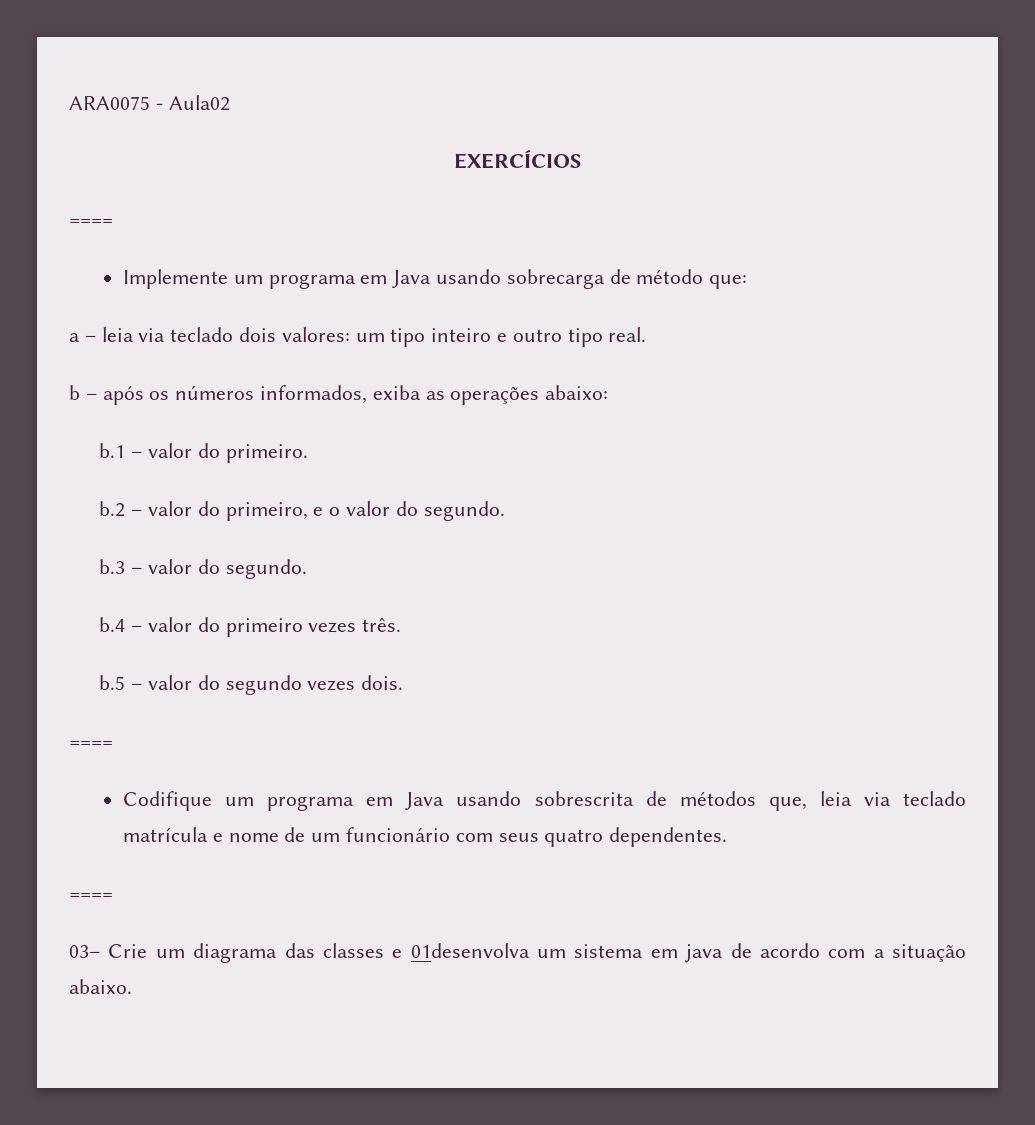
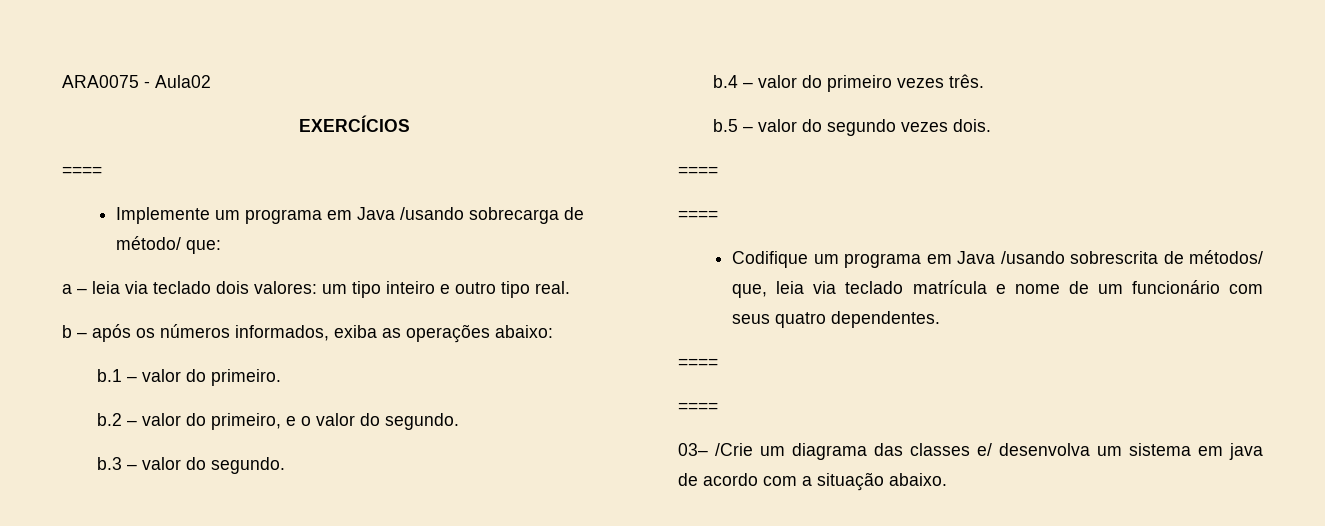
- Implemente um programa em Java usando sobrecarga de método que:
+ Implemente um programa em Java /usando sobrecarga de método/ que:
  b.5 – valor do segundo vezes dois.
+ ====
- Codifique um programa em Java usando sobrescrita de métodos que, leia via teclado matrícula e nome de um funcionário com seus quatro dependentes.
+ Codifique um programa em Java /usando sobrescrita de métodos/ que, leia via teclado matrícula e nome de um funcionário com seus quatro dependentes.
+ ====
- 03– Crie um diagrama das classes e 01desenvolva um sistema em java de acordo com a situação abaixo.
+ 03– /Crie um diagrama das classes e/ desenvolva um sistema em java de acordo com a situação abaixo.

